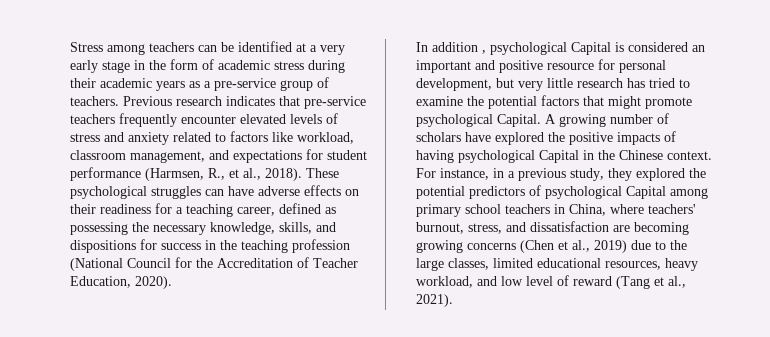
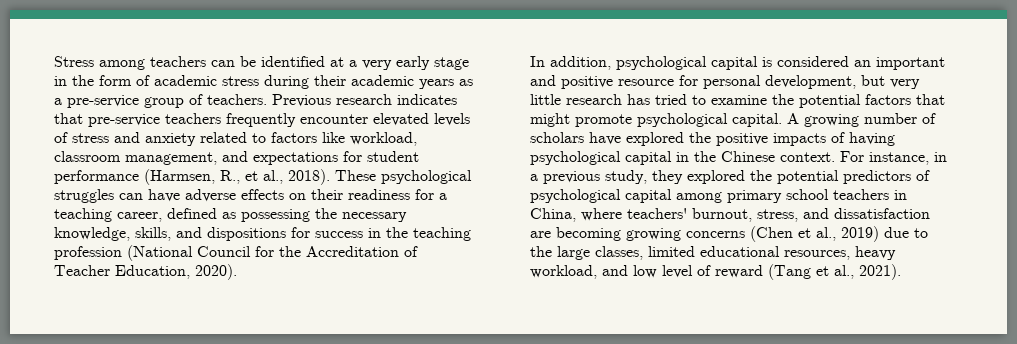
- In addition , psychological Capital is considered an important and positive resource for personal development, but very little research has tried to examine the potential factors that might promote psychological Capital.
+ In addition, psychological capital is considered an important and positive resource for personal development, but very little research has tried to examine the potential factors that might promote psychological capital.
- A growing number of scholars have explored the positive impacts of having psychological Capital in the Chinese context.
+ A growing number of scholars have explored the positive impacts of having psychological capital in the Chinese context.
- For instance, in a previous study, they explored the potential predictors of psychological Capital among primary school teachers in China, where teachers' burnout, stress, and dissatisfaction are becoming growing concerns (Chen et al., 2019) due to the large classes, limited educational resources, heavy workload, and low level of reward (Tang et al., 2021).
+ For instance, in a previous study, they explored the potential predictors of psychological capital among primary school teachers in China, where teachers' burnout, stress, and dissatisfaction are becoming growing concerns (Chen et al., 2019) due to the large classes, limited educational resources, heavy workload, and low level of reward (Tang et al., 2021).

